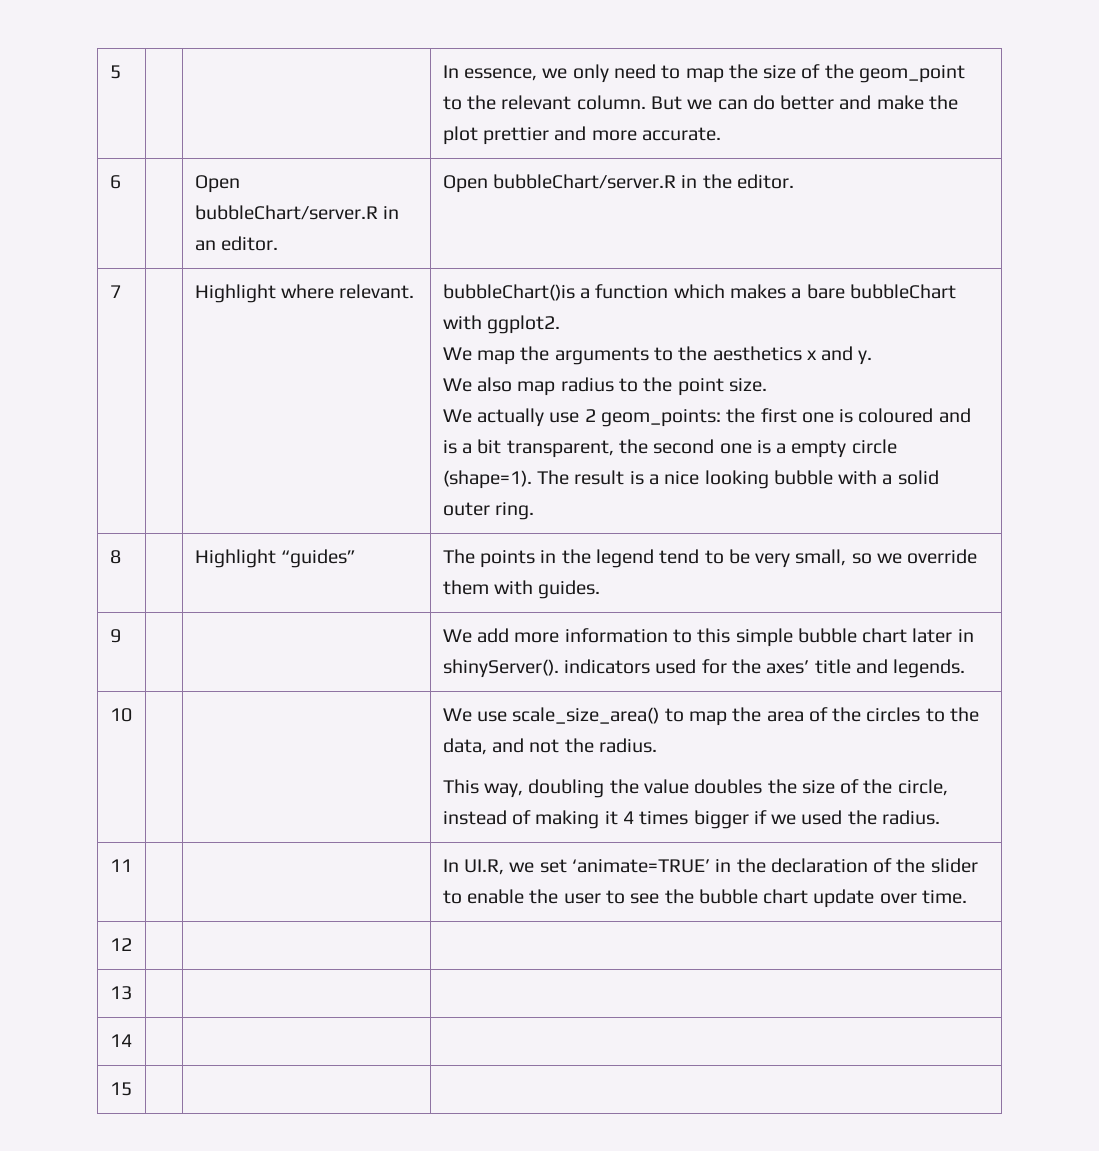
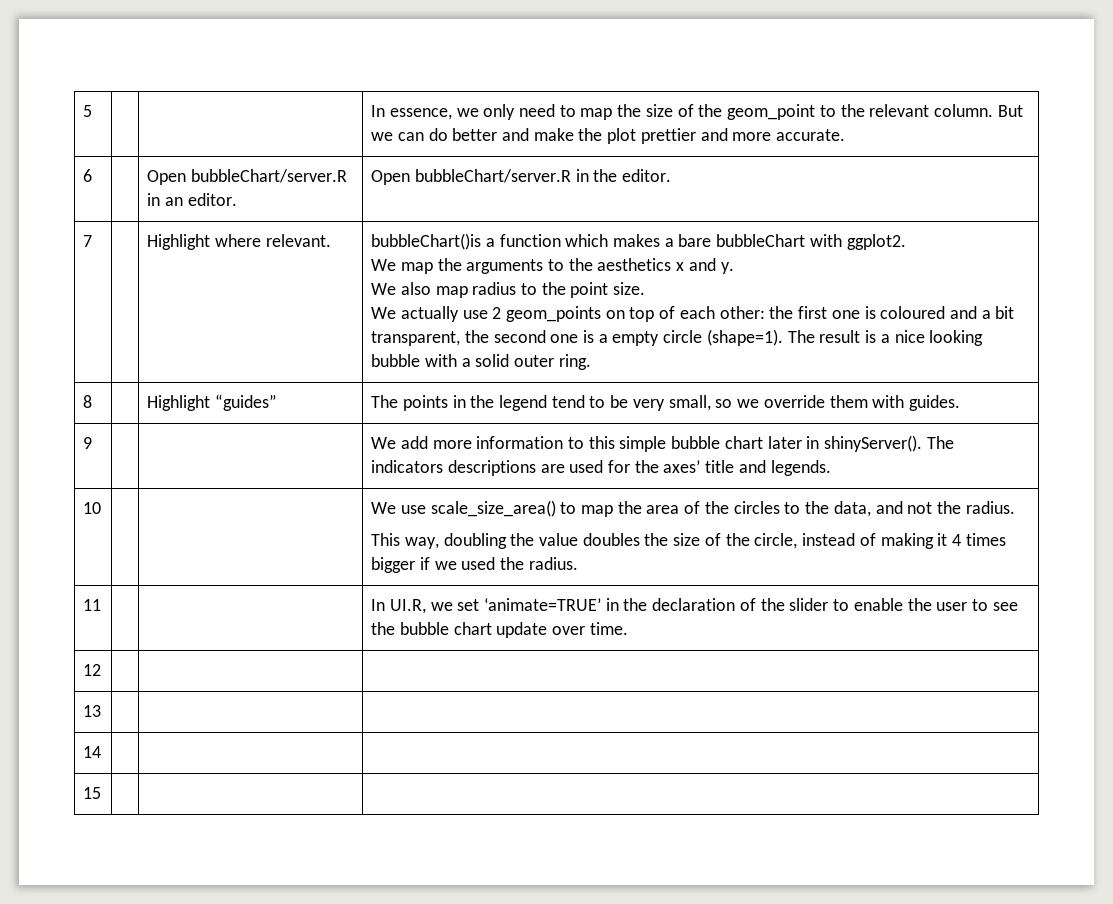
- We actually use 2 geom_points: the first one is coloured and is a bit transparent, the second one is a empty circle (shape=1).
+ We actually use 2 geom_points on top of each other: the first one is coloured and a bit transparent, the second one is a empty circle (shape=1).
- 9 | | | We add more information to this simple bubble chart later in shinyServer(). indicators used for the axes’ title and legends.
+ 9 | | | We add more information to this simple bubble chart later in shinyServer(). The indicators descriptions are used for the axes’ title and legends.

